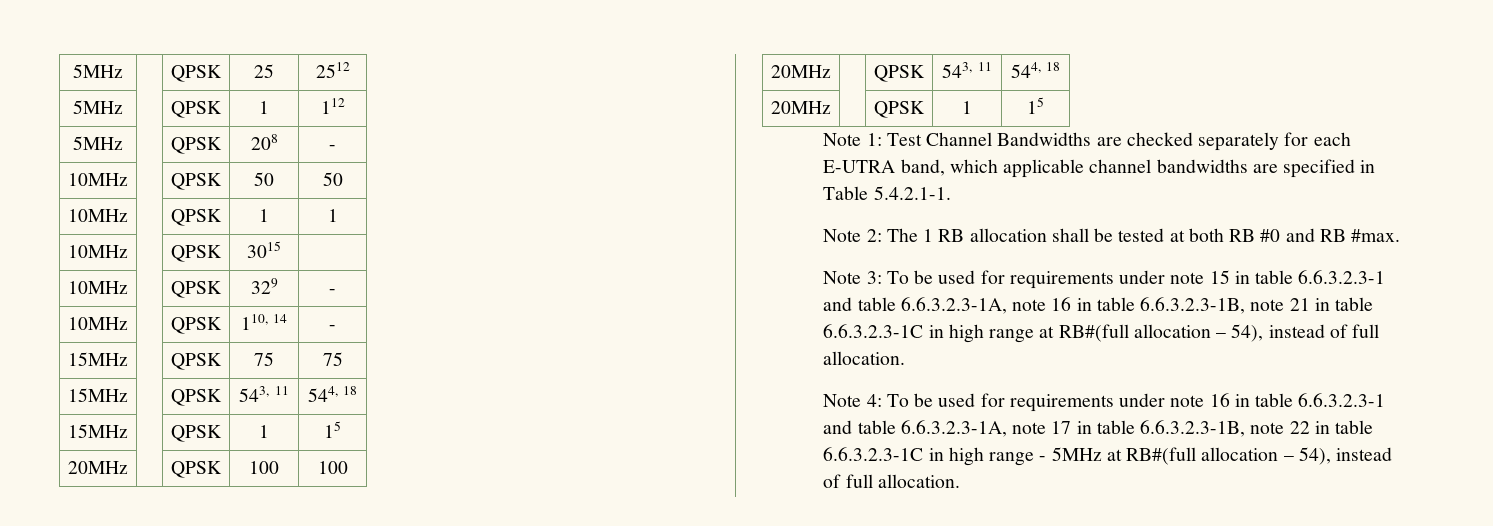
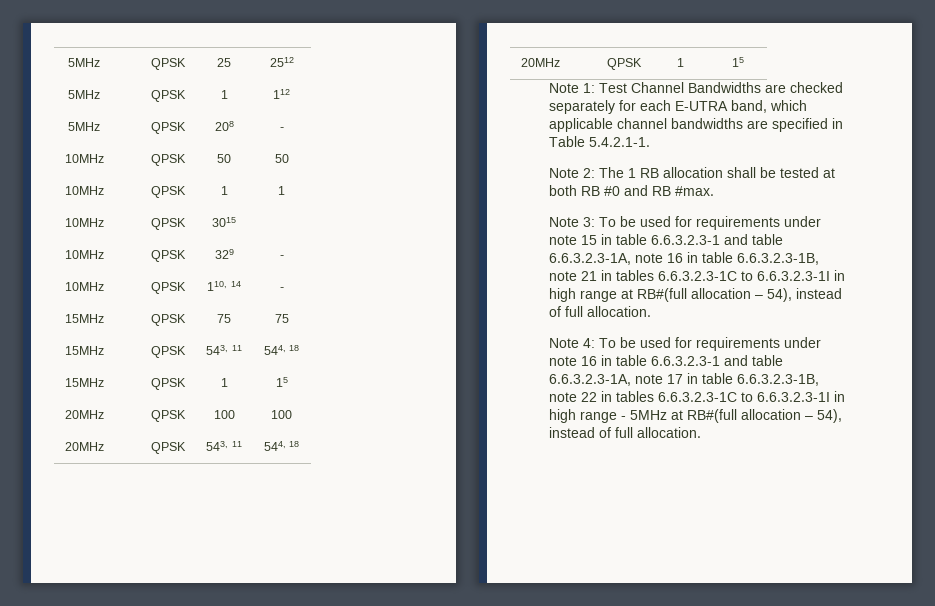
- Note 3: To be used for requirements under note 15 in table 6.6.3.2.3-1 and table 6.6.3.2.3-1A, note 16 in table 6.6.3.2.3-1B, note 21 in table 6.6.3.2.3-1C in high range at RB#(full allocation – 54), instead of full allocation.
+ Note 3: To be used for requirements under note 15 in table 6.6.3.2.3-1 and table 6.6.3.2.3-1A, note 16 in table 6.6.3.2.3-1B, note 21 in tables 6.6.3.2.3-1C to 6.6.3.2.3-1I in high range at RB#(full allocation – 54), instead of full allocation.
- Note 4: To be used for requirements under note 16 in table 6.6.3.2.3-1 and table 6.6.3.2.3-1A, note 17 in table 6.6.3.2.3-1B, note 22 in table 6.6.3.2.3-1C in high range - 5MHz at RB#(full allocation – 54), instead of full allocation.
+ Note 4: To be used for requirements under note 16 in table 6.6.3.2.3-1 and table 6.6.3.2.3-1A, note 17 in table 6.6.3.2.3-1B, note 22 in tables 6.6.3.2.3-1C to 6.6.3.2.3-1I in high range - 5MHz at RB#(full allocation – 54), instead of full allocation.

